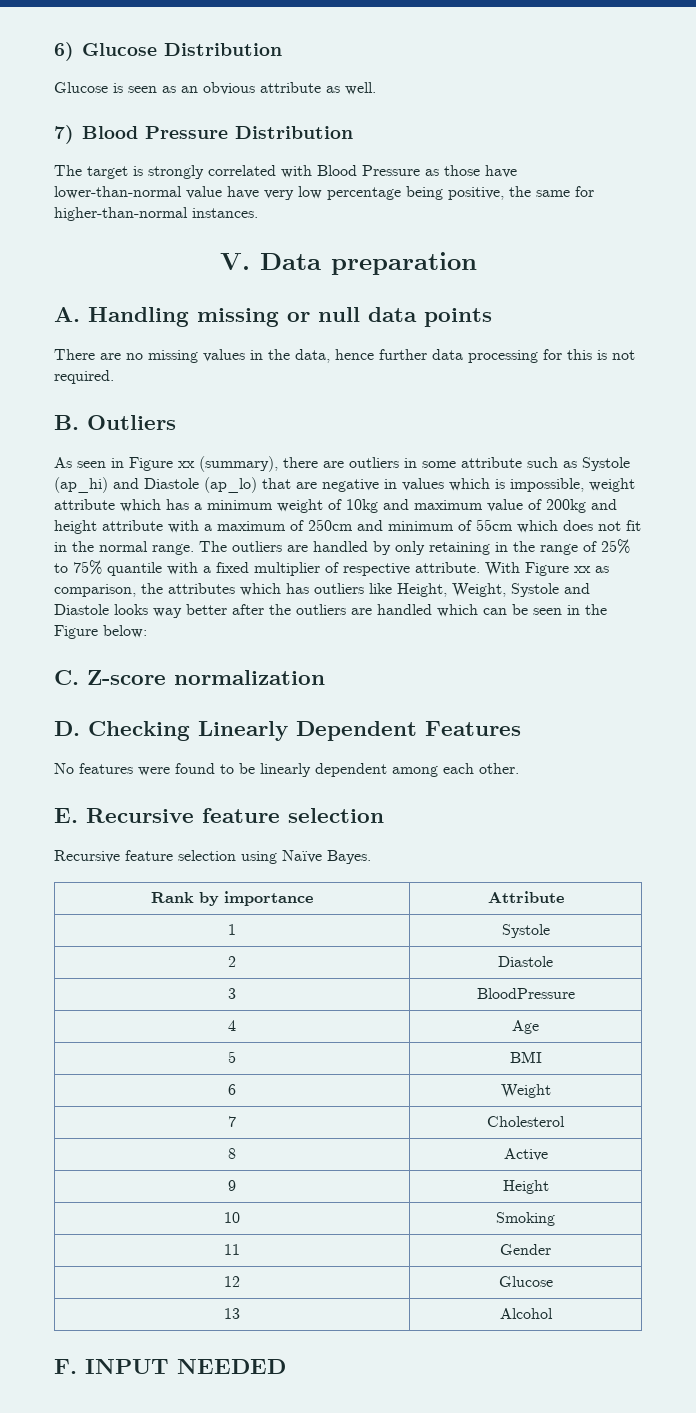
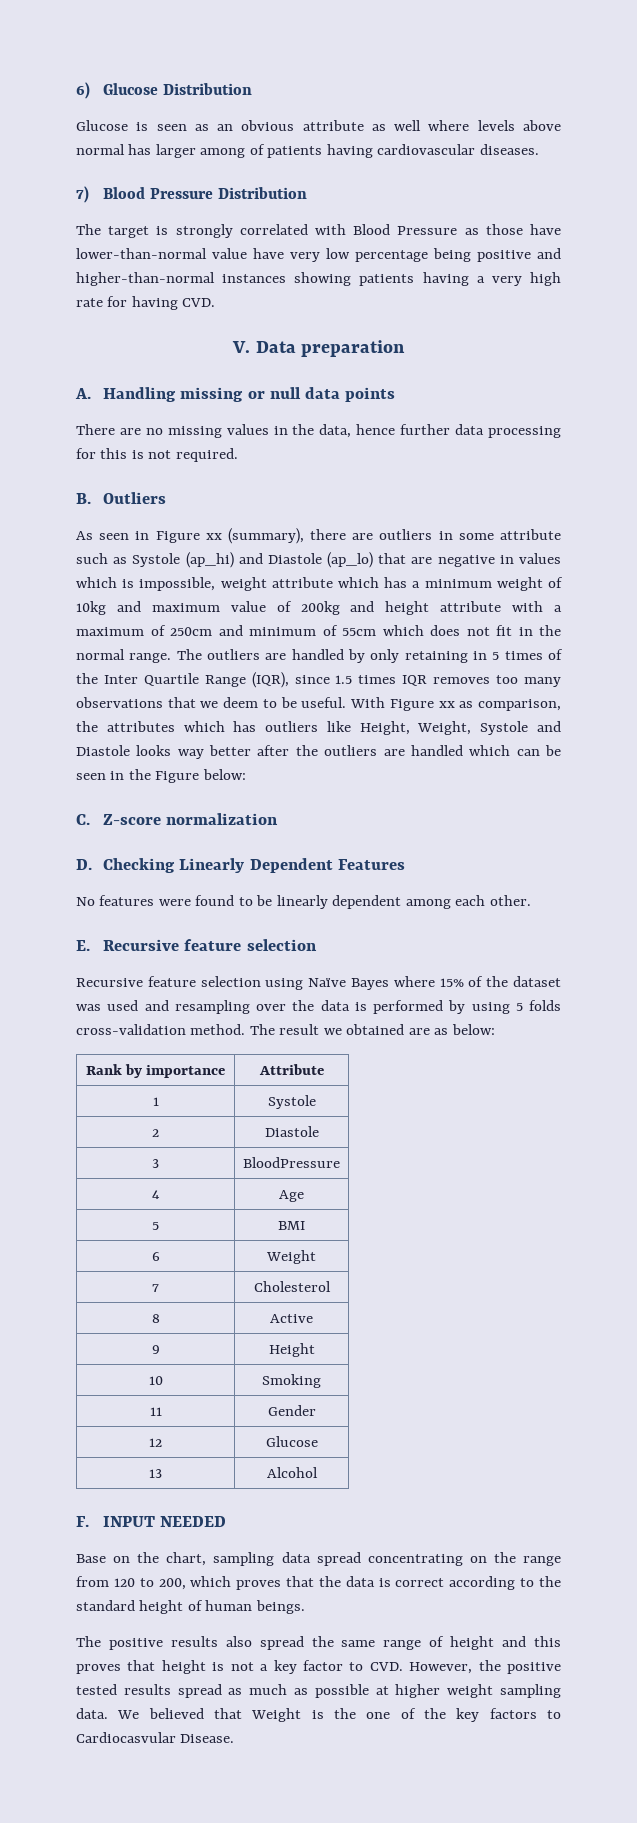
- Glucose is seen as an obvious attribute as well.
+ Glucose is seen as an obvious attribute as well where levels above normal has larger among of patients having cardiovascular diseases.
- The target is strongly correlated with Blood Pressure as those have lower-than-normal value have very low percentage being positive, the same for higher-than-normal instances.
+ The target is strongly correlated with Blood Pressure as those have lower-than-normal value have very low percentage being positive and higher-than-normal instances showing patients having a very high rate for having CVD.
- The outliers are handled by only retaining in the range of 25% to 75% quantile with a fixed multiplier of respective attribute.
+ The outliers are handled by only retaining in 5 times of the Inter Quartile Range (IQR), since 1.5 times IQR removes too many observations that we deem to be useful.
- Recursive feature selection using Naïve Bayes.
+ Recursive feature selection using Naïve Bayes where 15% of the dataset was used and resampling over the data is performed by using 5 folds cross-validation method. The result we obtained are as below:
+ Base on the chart, sampling data spread concentrating on the range from 120 to 200, which proves that the data is correct according to the standard height of human beings.
+ The positive results also spread the same range of height and this proves that height is not a key factor to CVD. However, the positive tested results spread as much as possible at higher weight sampling data. We believed that Weight is the one of the key factors to Cardiocasvular Disease.

